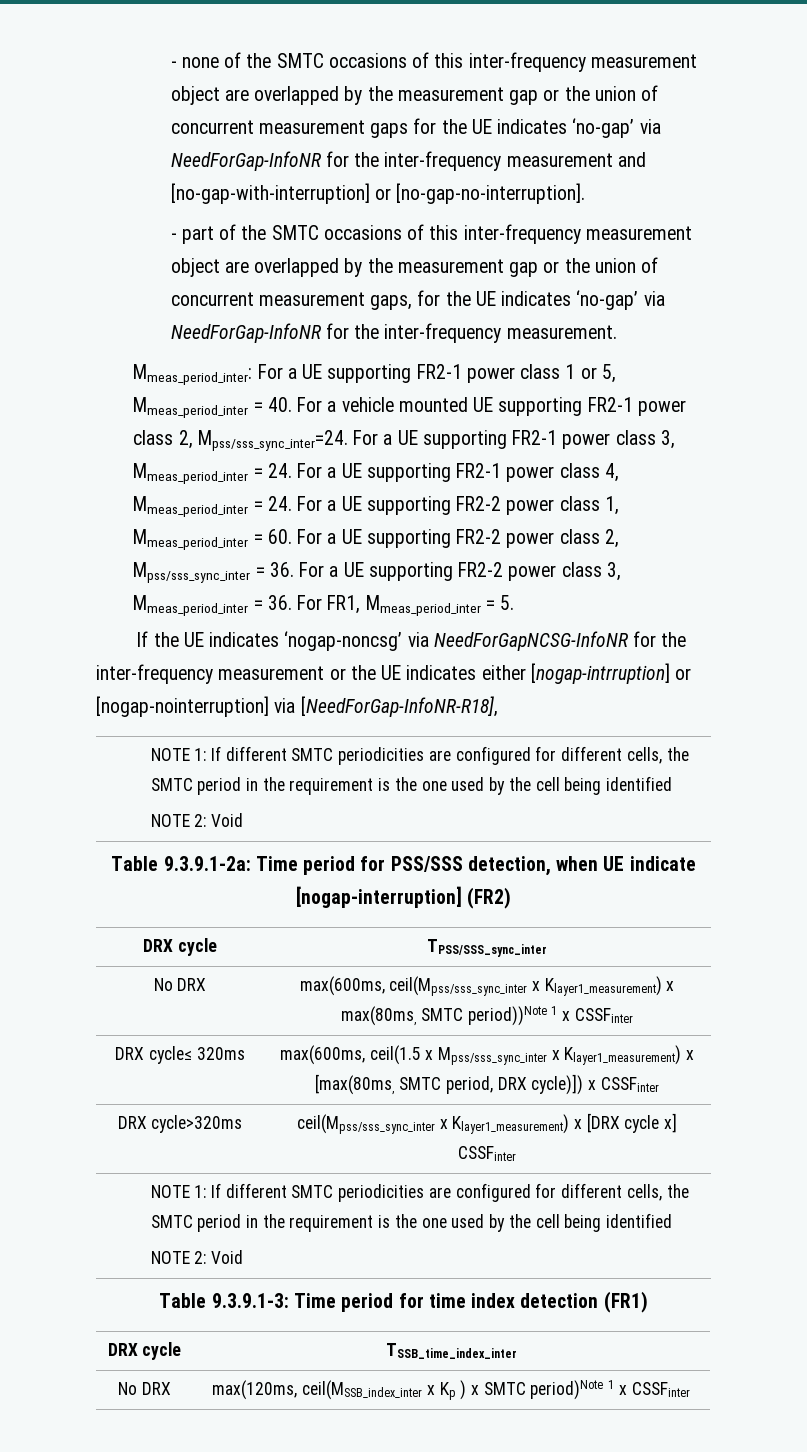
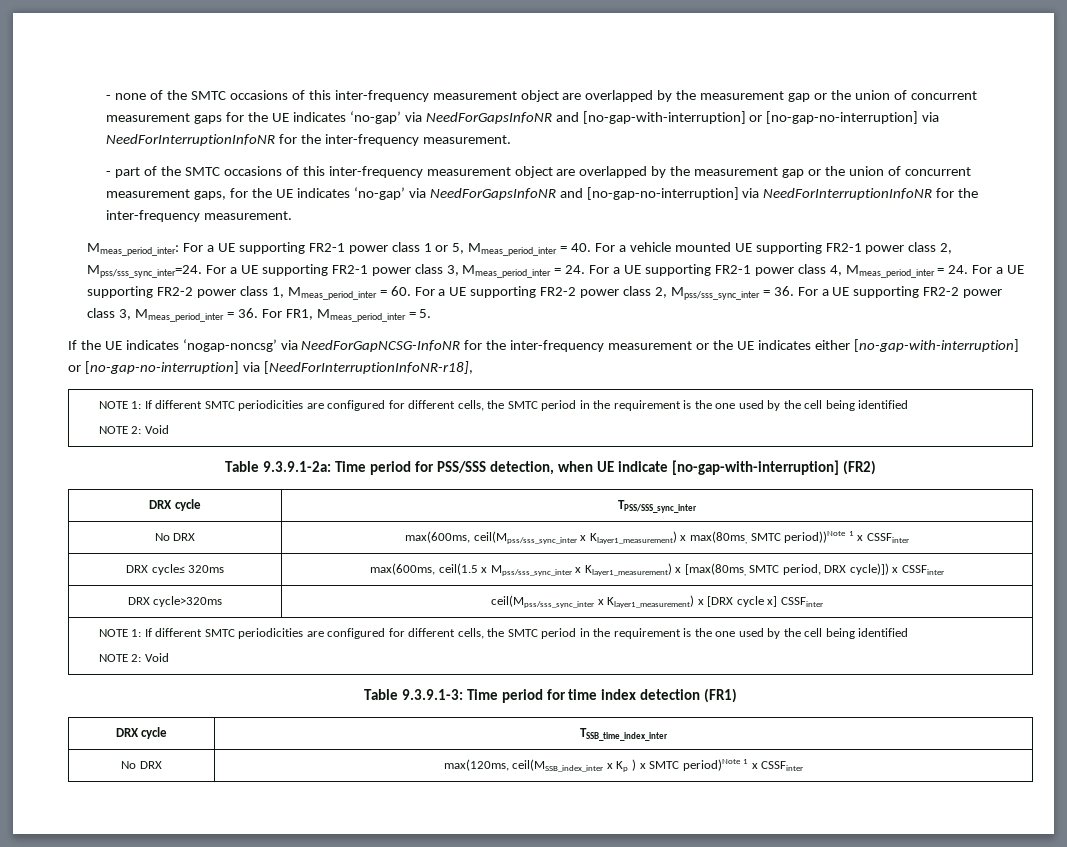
- - none of the SMTC occasions of this inter-frequency measurement object are overlapped by the measurement gap or the union of concurrent measurement gaps for the UE indicates ‘no-gap’ via NeedForGap-InfoNR for the inter-frequency measurement and [no-gap-with-interruption] or [no-gap-no-interruption].
+ - none of the SMTC occasions of this inter-frequency measurement object are overlapped by the measurement gap or the union of concurrent measurement gaps for the UE indicates ‘no-gap’ via NeedForGapsInfoNR and [no-gap-with-interruption] or [no-gap-no-interruption] via NeedForInterruptionInfoNR for the inter-frequency measurement.
- - part of the SMTC occasions of this inter-frequency measurement object are overlapped by the measurement gap or the union of concurrent measurement gaps, for the UE indicates ‘no-gap’ via NeedForGap-InfoNR for the inter-frequency measurement.
+ - part of the SMTC occasions of this inter-frequency measurement object are overlapped by the measurement gap or the union of concurrent measurement gaps, for the UE indicates ‘no-gap’ via NeedForGapsInfoNR and [no-gap-no-interruption] via NeedForInterruptionInfoNR for the inter-frequency measurement.
- If the UE indicates ‘nogap-noncsg’ via NeedForGapNCSG-InfoNR for the inter-frequency measurement or the UE indicates either [nogap-intrruption] or [nogap-nointerruption] via [NeedForGap-InfoNR-R18],
+ If the UE indicates ‘nogap-noncsg’ via NeedForGapNCSG-InfoNR for the inter-frequency measurement or the UE indicates either [no-gap-with-interruption] or [no-gap-no-interruption] via [NeedForInterruptionInfoNR-r18],
- Table 9.3.9.1-2a: Time period for PSS/SSS detection, when UE indicate [nogap-interruption] (FR2)
+ Table 9.3.9.1-2a: Time period for PSS/SSS detection, when UE indicate [no-gap-with-interruption] (FR2)

